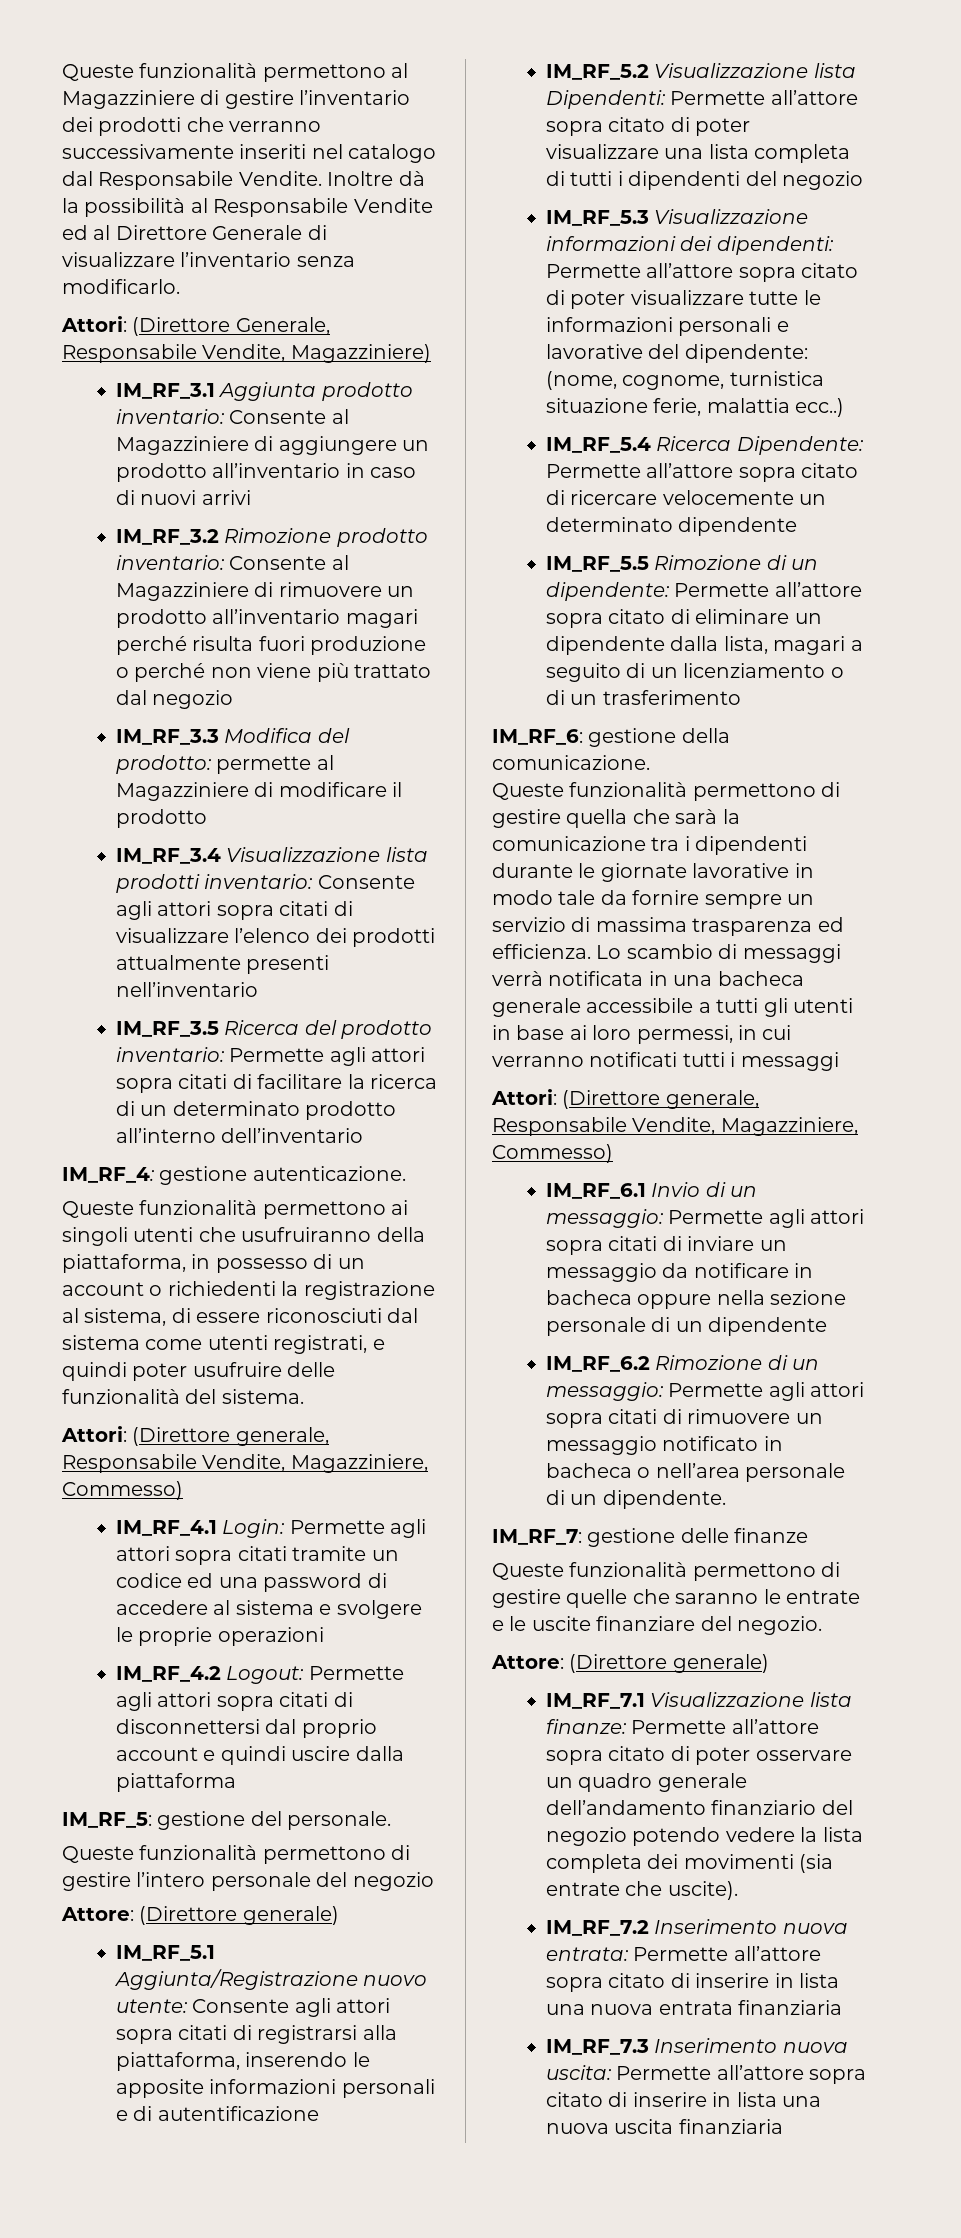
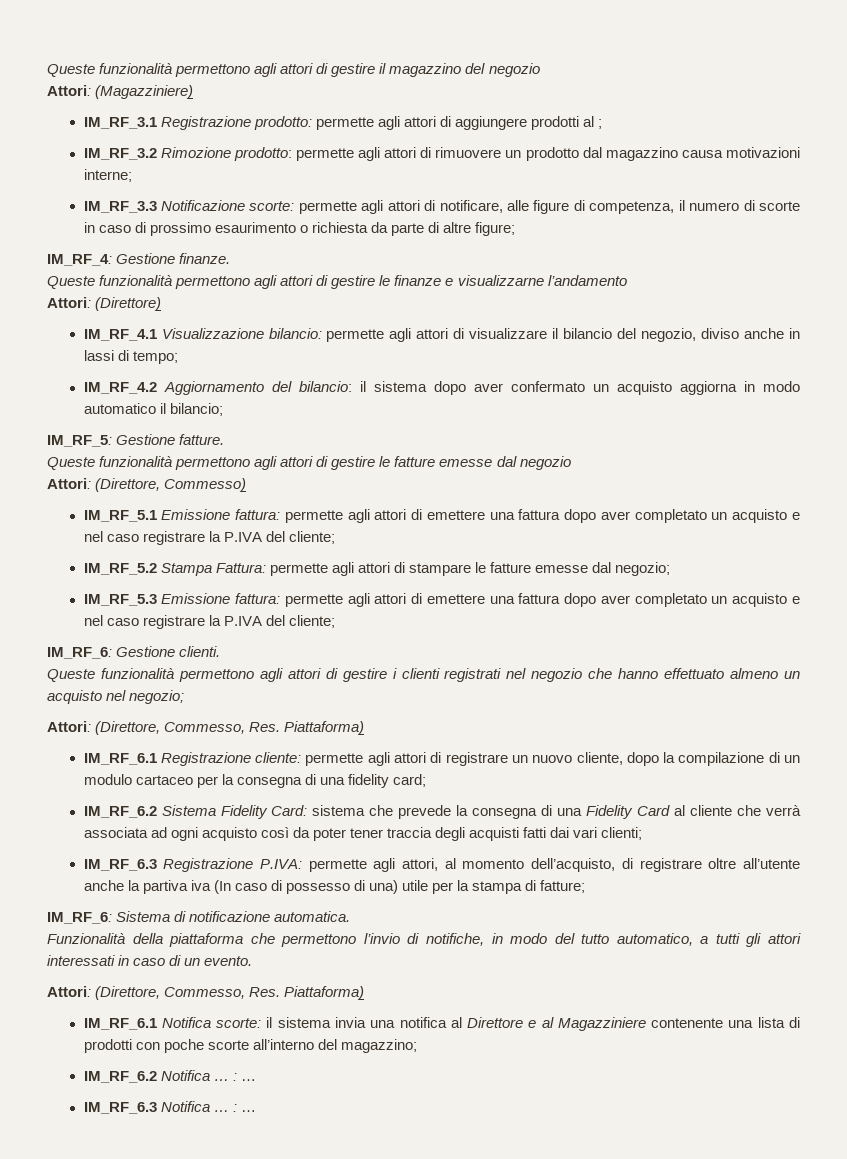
- Queste funzionalità permettono al Magazziniere di gestire l’inventario dei prodotti che verranno successivamente inseriti nel catalogo dal Responsabile Vendite. Inoltre dà la possibilità al Responsabile Vendite ed al Direttore Generale di visualizzare l’inventario senza modificarlo.
- Attori: (Direttore Generale, Responsabile Vendite, Magazziniere)
- IM_RF_3.1 Aggiunta prodotto inventario: Consente al Magazziniere di aggiungere un prodotto all’inventario in caso di nuovi arrivi
- IM_RF_3.2 Rimozione prodotto inventario: Consente al Magazziniere di rimuovere un prodotto all’inventario magari perché risulta fuori produzione o perché non viene più trattato dal negozio
- IM_RF_3.3 Modifica del prodotto: permette al Magazziniere di modificare il prodotto
- IM_RF_3.4 Visualizzazione lista prodotti inventario: Consente agli attori sopra citati di visualizzare l’elenco dei prodotti attualmente presenti nell’inventario
- IM_RF_3.5 Ricerca del prodotto inventario: Permette agli attori sopra citati di facilitare la ricerca di un determinato prodotto all’interno dell’inventario
+ Queste funzionalità permettono agli attori di gestire il magazzino del negozio
+ Attori: (Magazziniere)
+ IM_RF_3.1 Registrazione prodotto: permette agli attori di aggiungere prodotti al ;
+ IM_RF_3.2 Rimozione prodotto: permette agli attori di rimuovere un prodotto dal magazzino causa motivazioni interne;
+ IM_RF_3.3 Notificazione scorte: permette agli attori di notificare, alle figure di competenza, il numero di scorte in caso di prossimo esaurimento o richiesta da parte di altre figure;
- IM_RF_4: gestione autenticazione.
- Queste funzionalità permettono ai singoli utenti che usufruiranno della piattaforma, in possesso di un account o richiedenti la registrazione al sistema, di essere riconosciuti dal sistema come utenti registrati, e quindi poter usufruire delle funzionalità del sistema.
- Attori: (Direttore generale, Responsabile Vendite, Magazziniere, Commesso)
- IM_RF_4.1 Login: Permette agli attori sopra citati tramite un codice ed una password di accedere al sistema e svolgere le proprie operazioni
- IM_RF_4.2 Logout: Permette agli attori sopra citati di disconnettersi dal proprio account e quindi uscire dalla piattaforma
- IM_RF_5: gestione del personale.
- Queste funzionalità permettono di gestire l’intero personale del negozio
- Attore: (Direttore generale)
- IM_RF_5.1 Aggiunta/Registrazione nuovo utente: Consente agli attori sopra citati di registrarsi alla piattaforma, inserendo le apposite informazioni personali e di autentificazione
- IM_RF_5.2 Visualizzazione lista Dipendenti: Permette all’attore sopra citato di poter visualizzare una lista completa di tutti i dipendenti del negozio
- IM_RF_5.3 Visualizzazione informazioni dei dipendenti: Permette all’attore sopra citato di poter visualizzare tutte le informazioni personali e lavorative del dipendente: (nome, cognome, turnistica situazione ferie, malattia ecc..)
- IM_RF_5.4 Ricerca Dipendente: Permette all’attore sopra citato di ricercare velocemente un determinato dipendente
- IM_RF_5.5 Rimozione di un dipendente: Permette all’attore sopra citato di eliminare un dipendente dalla lista, magari a seguito di un licenziamento o di un trasferimento
- IM_RF_6: gestione della comunicazione.
- Queste funzionalità permettono di gestire quella che sarà la comunicazione tra i dipendenti durante le giornate lavorative in modo tale da fornire sempre un servizio di massima trasparenza ed efficienza. Lo scambio di messaggi verrà notificata in una bacheca generale accessibile a tutti gli utenti in base ai loro permessi, in cui verranno notificati tutti i messaggi
- Attori: (Direttore generale, Responsabile Vendite, Magazziniere, Commesso)
- IM_RF_6.1 Invio di un messaggio: Permette agli attori sopra citati di inviare un messaggio da notificare in bacheca oppure nella sezione personale di un dipendente
- IM_RF_6.2 Rimozione di un messaggio: Permette agli attori sopra citati di rimuovere un messaggio notificato in bacheca o nell’area personale di un dipendente.
- IM_RF_7: gestione delle finanze
- Queste funzionalità permettono di gestire quelle che saranno le entrate e le uscite finanziare del negozio.
- Attore: (Direttore generale)
- IM_RF_7.1 Visualizzazione lista finanze: Permette all’attore sopra citato di poter osservare un quadro generale dell’andamento finanziario del negozio potendo vedere la lista completa dei movimenti (sia entrate che uscite).
- IM_RF_7.2 Inserimento nuova entrata: Permette all’attore sopra citato di inserire in lista una nuova entrata finanziaria
- IM_RF_7.3 Inserimento nuova uscita: Permette all’attore sopra citato di inserire in lista una nuova uscita finanziaria
+ IM_RF_4: Gestione finanze.
+ Queste funzionalità permettono agli attori di gestire le finanze e visualizzarne l’andamento
+ Attori: (Direttore)
+ IM_RF_4.1 Visualizzazione bilancio: permette agli attori di visualizzare il bilancio del negozio, diviso anche in lassi di tempo;
+ IM_RF_4.2 Aggiornamento del bilancio: il sistema dopo aver confermato un acquisto aggiorna in modo automatico il bilancio;
+ IM_RF_5: Gestione fatture.
+ Queste funzionalità permettono agli attori di gestire le fatture emesse dal negozio
+ Attori: (Direttore, Commesso)
+ IM_RF_5.1 Emissione fattura: permette agli attori di emettere una fattura dopo aver completato un acquisto e nel caso registrare la P.IVA del cliente;
+ IM_RF_5.2 Stampa Fattura: permette agli attori di stampare le fatture emesse dal negozio;
+ IM_RF_5.3 Emissione fattura: permette agli attori di emettere una fattura dopo aver completato un acquisto e nel caso registrare la P.IVA del cliente;
+ IM_RF_6: Gestione clienti.
+ Queste funzionalità permettono agli attori di gestire i clienti registrati nel negozio che hanno effettuato almeno un acquisto nel negozio;
+ Attori: (Direttore, Commesso, Res. Piattaforma)
+ IM_RF_6.1 Registrazione cliente: permette agli attori di registrare un nuovo cliente, dopo la compilazione di un modulo cartaceo per la consegna di una fidelity card;
+ IM_RF_6.2 Sistema Fidelity Card: sistema che prevede la consegna di una Fidelity Card al cliente che verrà associata ad ogni acquisto così da poter tener traccia degli acquisti fatti dai vari clienti;
+ IM_RF_6.3 Registrazione P.IVA: permette agli attori, al momento dell’acquisto, di registrare oltre all’utente anche la partiva iva (In caso di possesso di una) utile per la stampa di fatture;
+ IM_RF_6: Sistema di notificazione automatica.
+ Funzionalità della piattaforma che permettono l’invio di notifiche, in modo del tutto automatico, a tutti gli attori interessati in caso di un evento.
+ Attori: (Direttore, Commesso, Res. Piattaforma)
+ IM_RF_6.1 Notifica scorte: il sistema invia una notifica al Direttore e al Magazziniere contenente una lista di prodotti con poche scorte all’interno del magazzino;
+ IM_RF_6.2 Notifica … : …
+ IM_RF_6.3 Notifica … : …

